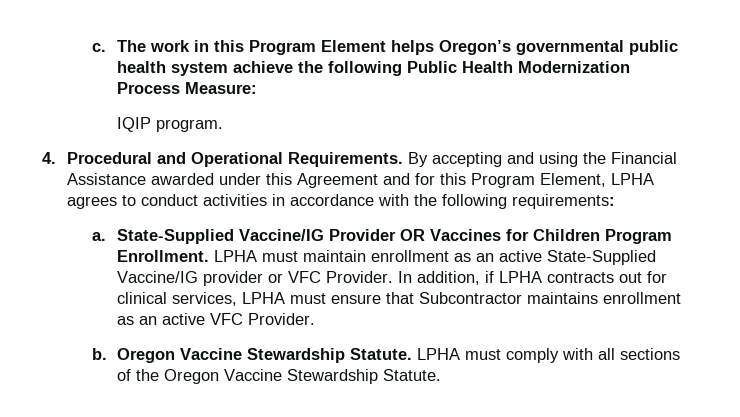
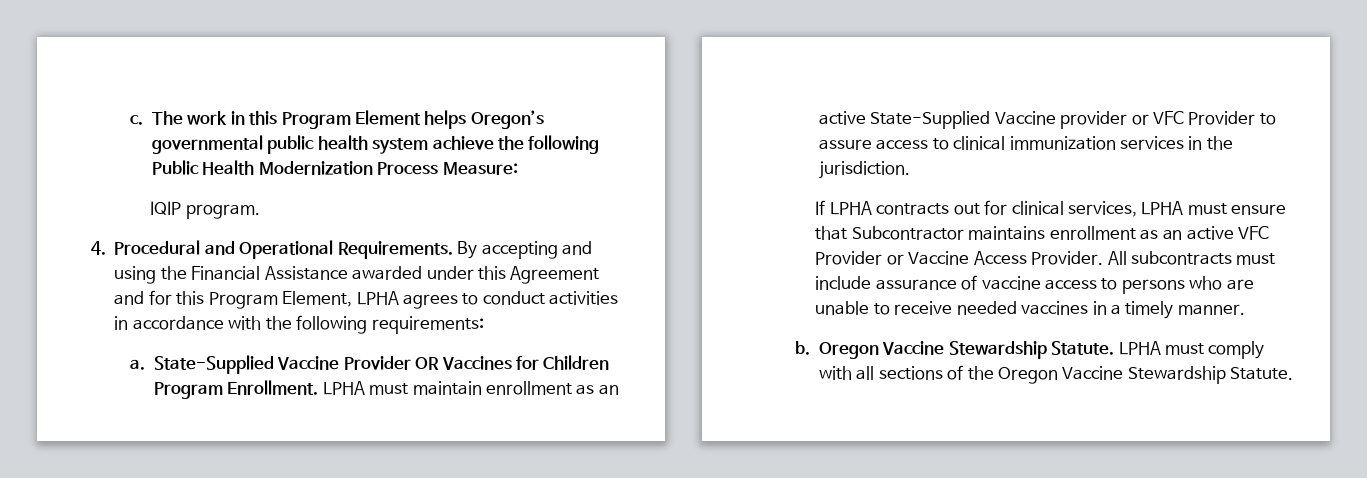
- State-Supplied Vaccine/IG Provider OR Vaccines for Children Program Enrollment.
+ State-Supplied Vaccine Provider OR Vaccines for Children Program Enrollment.
- LPHA must maintain enrollment as an active State-Supplied Vaccine/IG provider or VFC Provider. In addition, if LPHA contracts out for clinical services, LPHA must ensure that Subcontractor maintains enrollment as an active VFC Provider.
+ LPHA must maintain enrollment as an active State-Supplied Vaccine provider or VFC Provider to assure access to clinical immunization services in the jurisdiction.
+ If LPHA contracts out for clinical services, LPHA must ensure that Subcontractor maintains enrollment as an active VFC Provider or Vaccine Access Provider. All subcontracts must include assurance of vaccine access to persons who are unable to receive needed vaccines in a timely manner.

